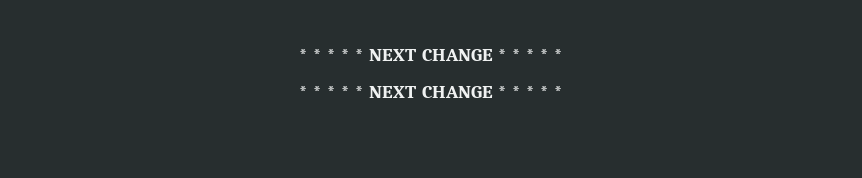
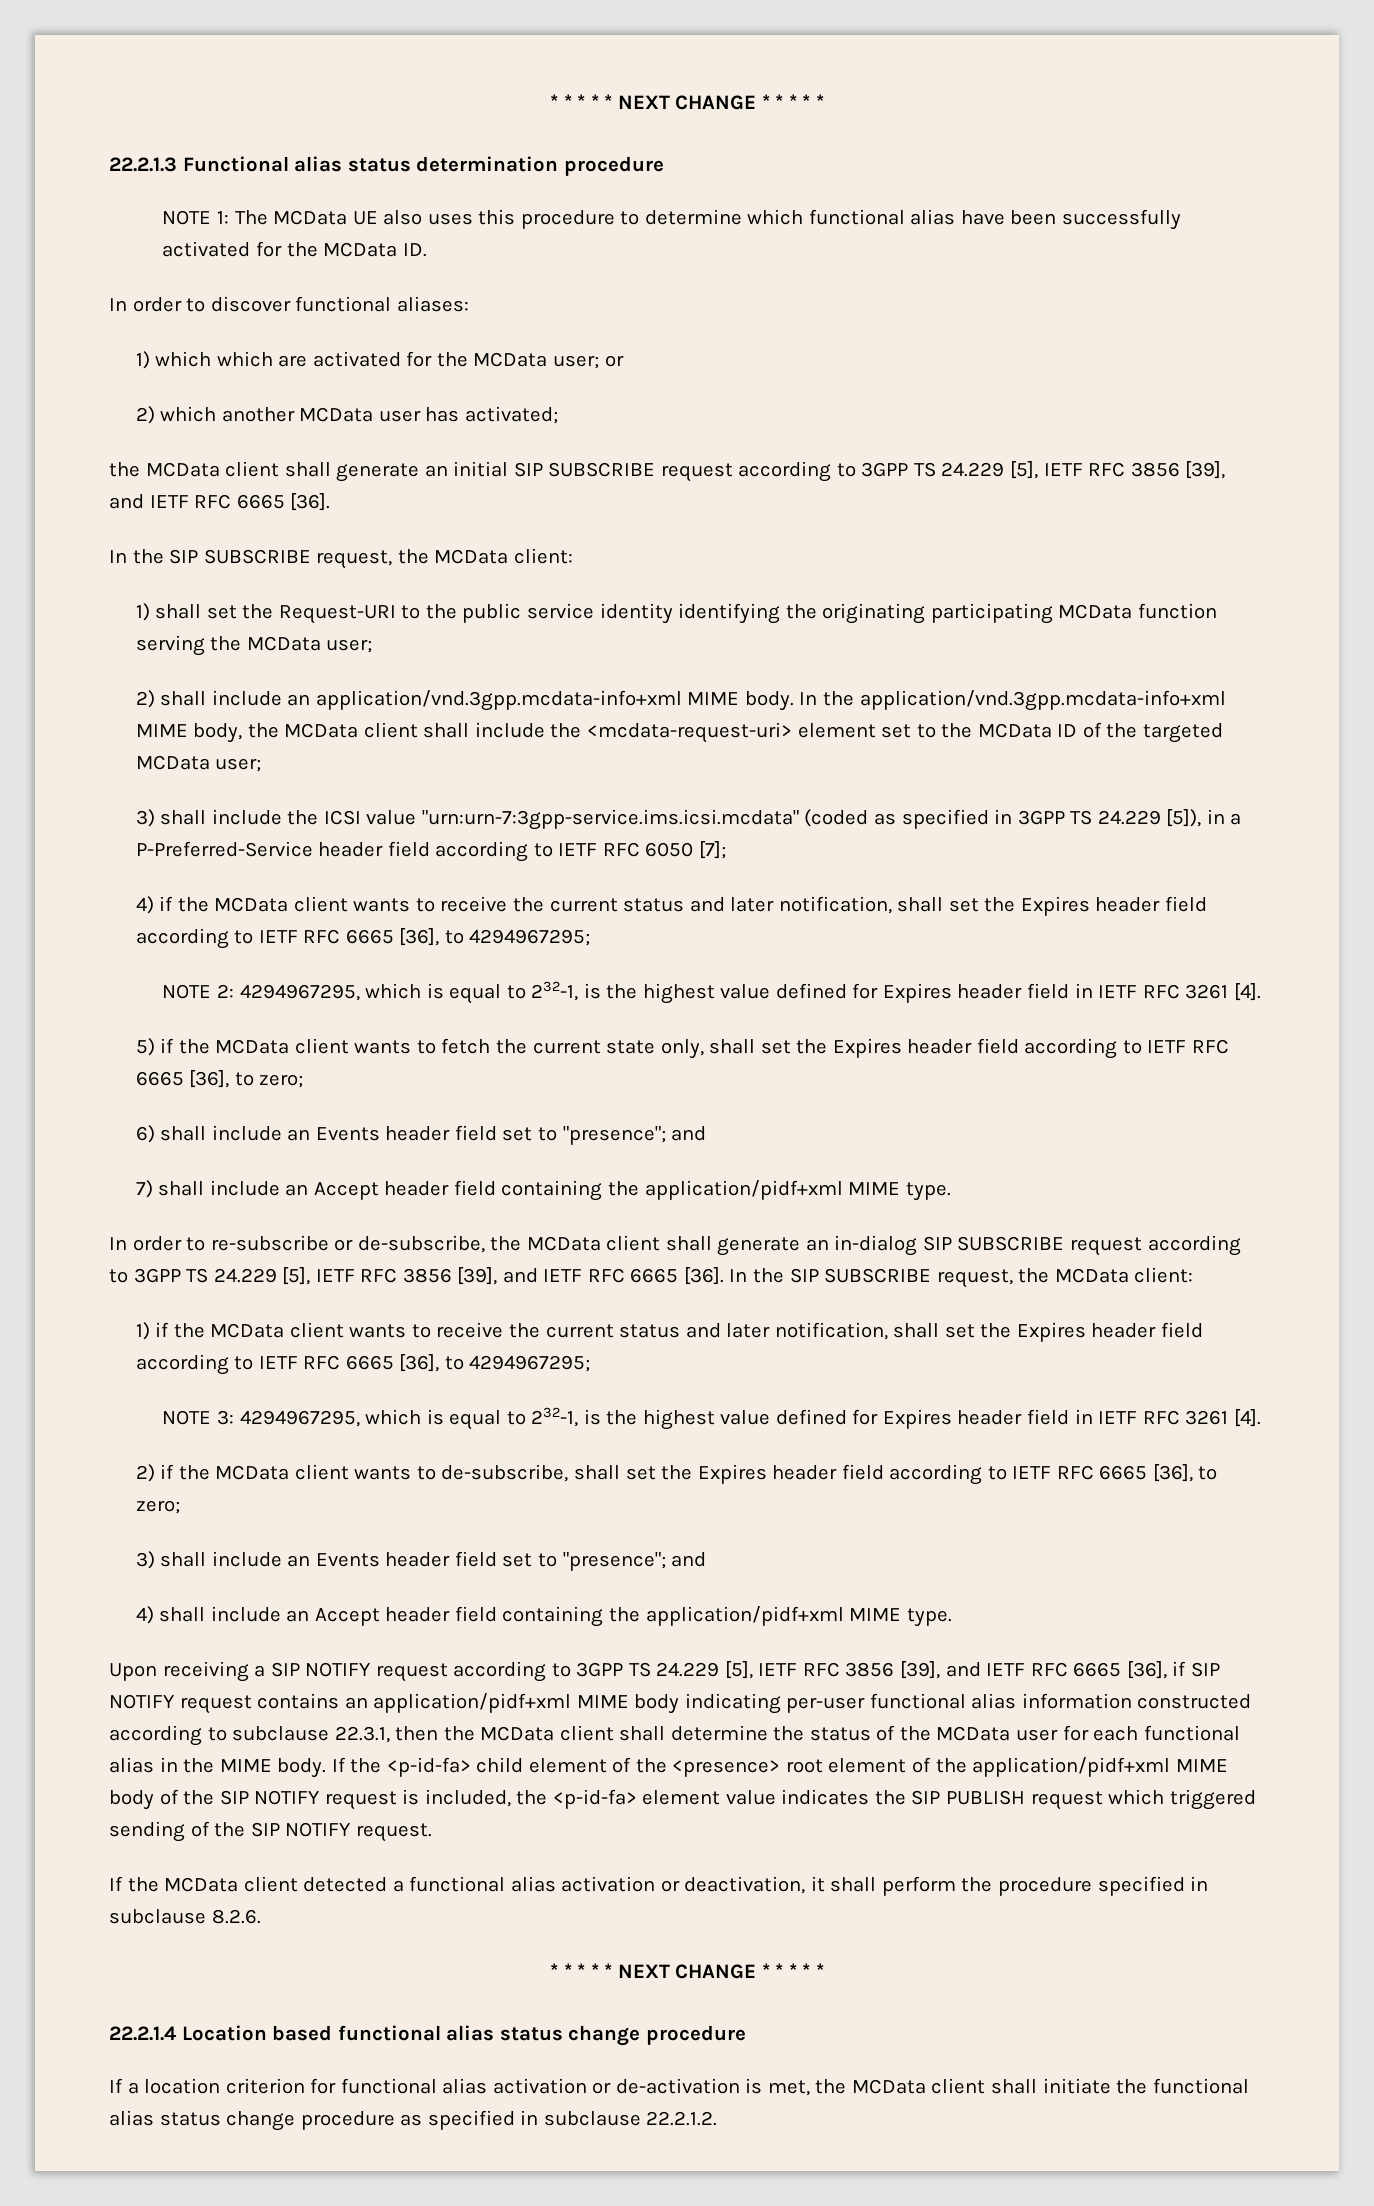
+ 22.2.1.3 Functional alias status determination procedure
+ NOTE 1: The MCData UE also uses this procedure to determine which functional alias have been successfully activated for the MCData ID.
+ In order to discover functional aliases:
+ 1) which which are activated for the MCData user; or
+ 2) which another MCData user has activated;
+ the MCData client shall generate an initial SIP SUBSCRIBE request according to 3GPP TS 24.229 [5], IETF RFC 3856 [39], and IETF RFC 6665 [36].
+ In the SIP SUBSCRIBE request, the MCData client:
+ 1) shall set the Request-URI to the public service identity identifying the originating participating MCData function serving the MCData user;
+ 2) shall include an application/vnd.3gpp.mcdata-info+xml MIME body. In the application/vnd.3gpp.mcdata-info+xml MIME body, the MCData client shall include the <mcdata-request-uri> element set to the MCData ID of the targeted MCData user;
+ 3) shall include the ICSI value "urn:urn-7:3gpp-service.ims.icsi.mcdata" (coded as specified in 3GPP TS 24.229 [5]), in a P-Preferred-Service header field according to IETF RFC 6050 [7];
+ 4) if the MCData client wants to receive the current status and later notification, shall set the Expires header field according to IETF RFC 6665 [36], to 4294967295;
+ NOTE 2: 4294967295, which is equal to 232-1, is the highest value defined for Expires header field in IETF RFC 3261 [4].
+ 5) if the MCData client wants to fetch the current state only, shall set the Expires header field according to IETF RFC 6665 [36], to zero;
+ 6) shall include an Events header field set to "presence"; and
+ 7) shall include an Accept header field containing the application/pidf+xml MIME type.
+ In order to re-subscribe or de-subscribe, the MCData client shall generate an in-dialog SIP SUBSCRIBE request according to 3GPP TS 24.229 [5], IETF RFC 3856 [39], and IETF RFC 6665 [36]. In the SIP SUBSCRIBE request, the MCData client:
+ 1) if the MCData client wants to receive the current status and later notification, shall set the Expires header field according to IETF RFC 6665 [36], to 4294967295;
+ NOTE 3: 4294967295, which is equal to 232-1, is the highest value defined for Expires header field in IETF RFC 3261 [4].
+ 2) if the MCData client wants to de-subscribe, shall set the Expires header field according to IETF RFC 6665 [36], to zero;
+ 3) shall include an Events header field set to "presence"; and
+ 4) shall include an Accept header field containing the application/pidf+xml MIME type.
+ Upon receiving a SIP NOTIFY request according to 3GPP TS 24.229 [5], IETF RFC 3856 [39], and IETF RFC 6665 [36], if SIP NOTIFY request contains an application/pidf+xml MIME body indicating per-user functional alias information constructed according to subclause 22.3.1, then the MCData client shall determine the status of the MCData user for each functional alias in the MIME body. If the <p-id-fa> child element of the <presence> root element of the application/pidf+xml MIME body of the SIP NOTIFY request is included, the <p-id-fa> element value indicates the SIP PUBLISH request which triggered sending of the SIP NOTIFY request.
+ If the MCData client detected a functional alias activation or deactivation, it shall perform the procedure specified in subclause 8.2.6.
+ 22.2.1.4 Location based functional alias status change procedure
+ If a location criterion for functional alias activation or de-activation is met, the MCData client shall initiate the functional alias status change procedure as specified in subclause 22.2.1.2.

